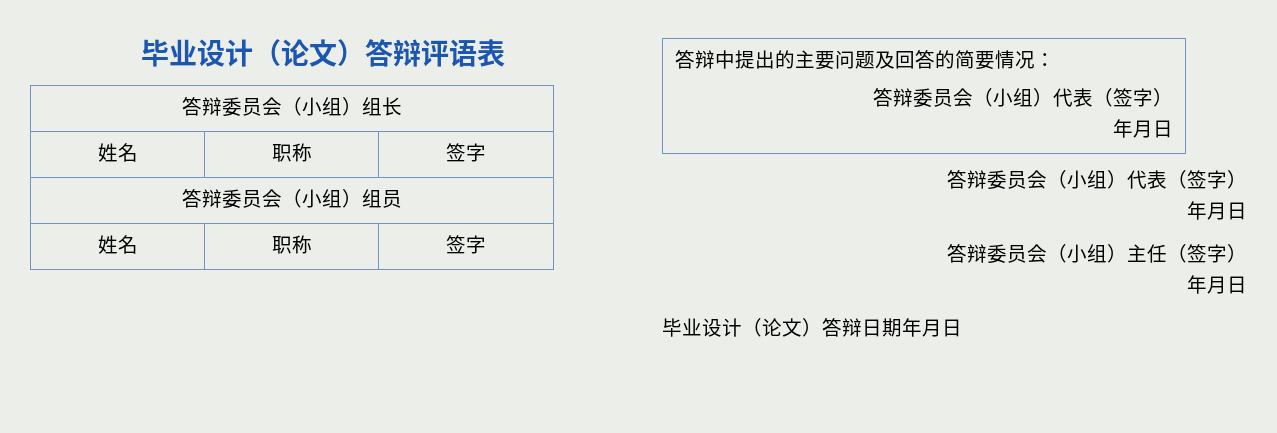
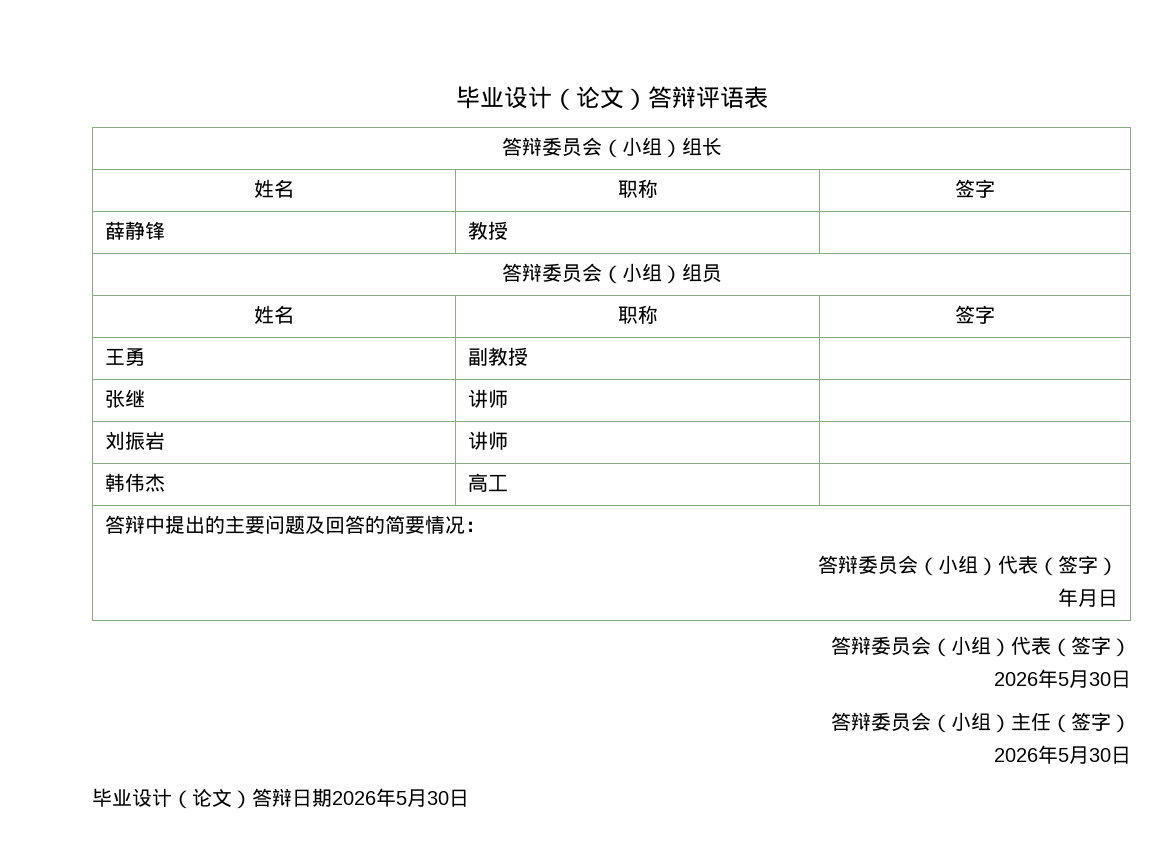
+ 薛静锋 | 教授 |
+ 王勇 | 副教授 |
+ 张继 | 讲师 |
+ 刘振岩 | 讲师 |
+ 韩伟杰 | 高工 |
  答辩中提出的主要问题及回答的简要情况：
  答辩委员会（小组）代表（签字）
  年月日
  答辩委员会（小组）代表（签字）
- 年月日
+ 2026年5月30日
  答辩委员会（小组）主任（签字）
- 年月日
+ 2026年5月30日
- 毕业设计（论文）答辩日期年月日
+ 毕业设计（论文）答辩日期2026年5月30日

